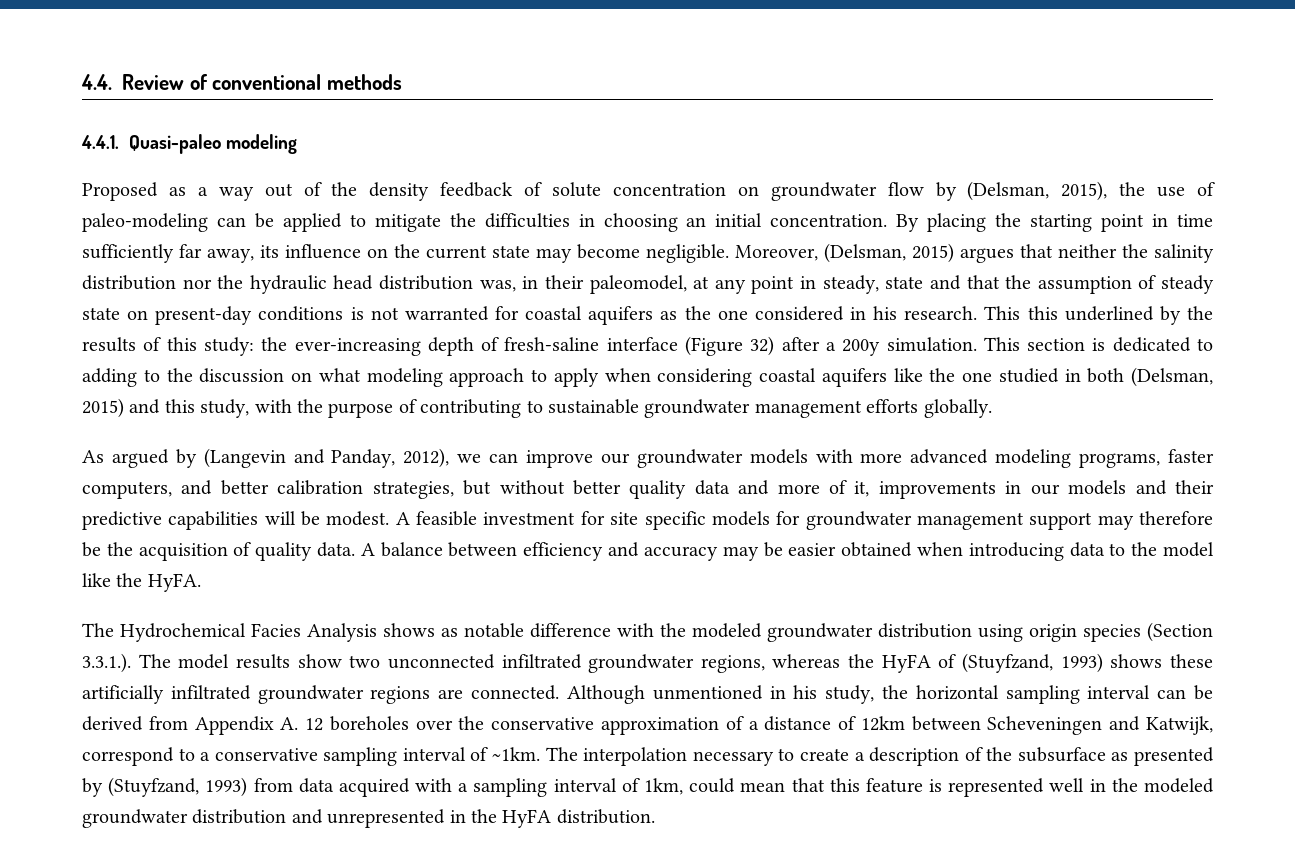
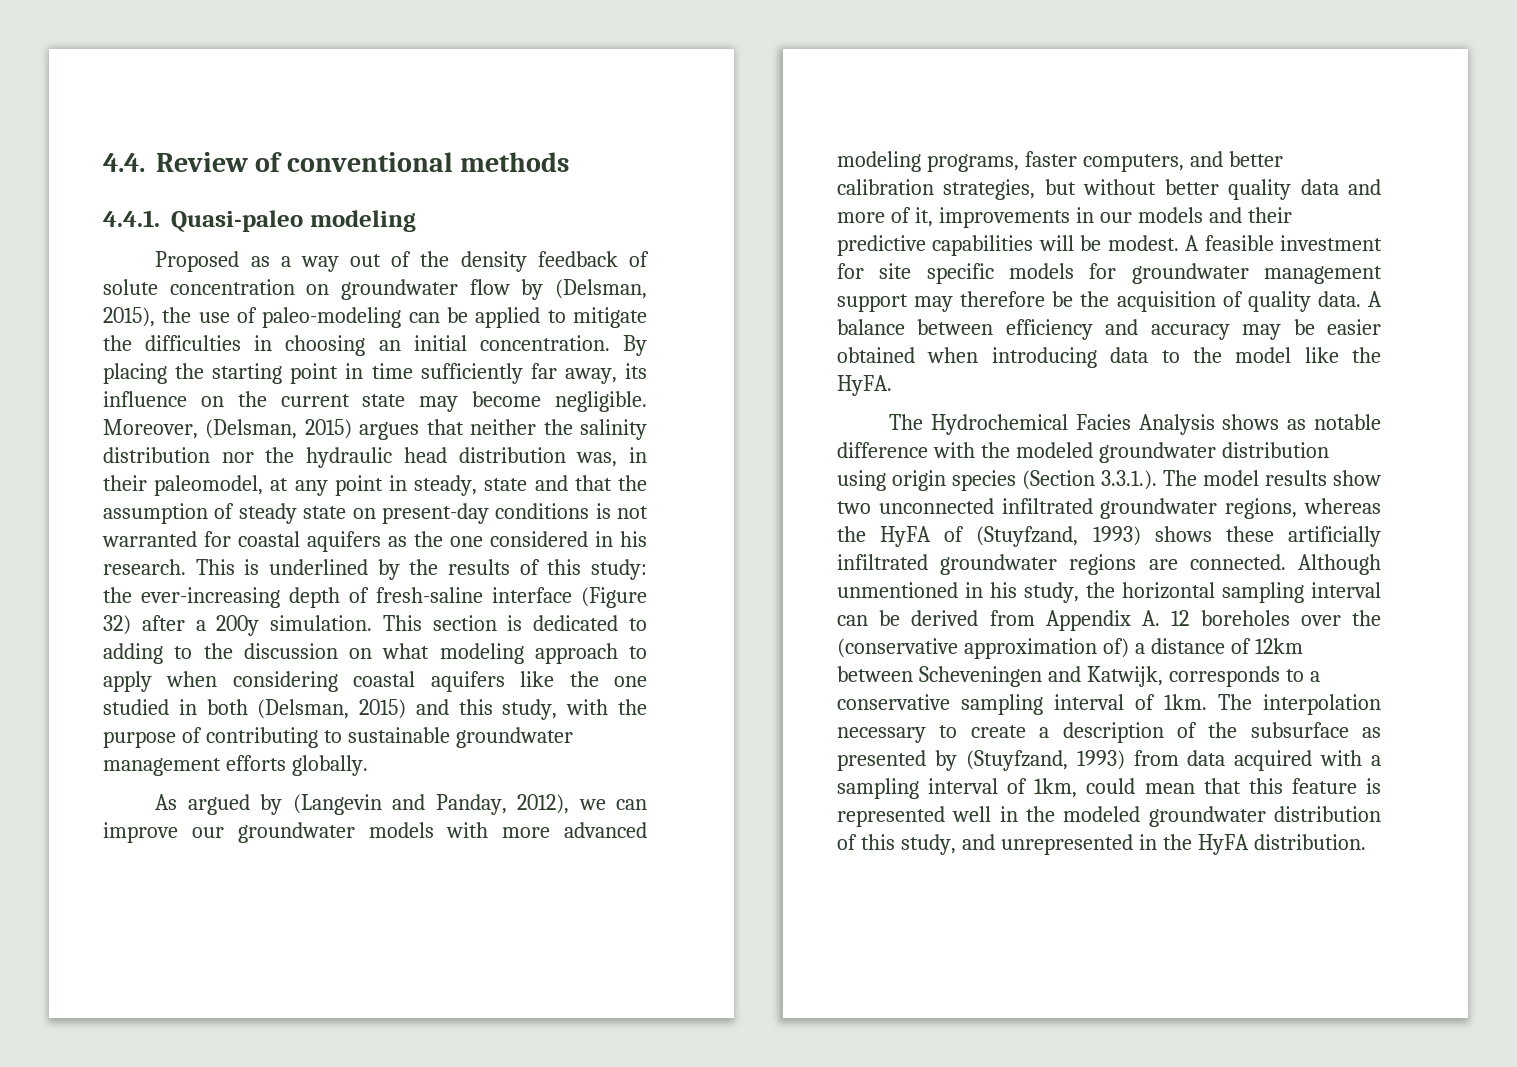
- This this underlined by the results of this study: the ever-increasing depth of fresh-saline interface (Figure 32) after a 200y simulation.
+ This is underlined by the results of this study: the ever-increasing depth of fresh-saline interface (Figure 32) after a 200y simulation.
- Although unmentioned in his study, the horizontal sampling interval can be derived from Appendix A. 12 boreholes over the conservative approximation of a distance of 12km between Scheveningen and Katwijk, correspond to a conservative sampling interval of ~1km.
+ Although unmentioned in his study, the horizontal sampling interval can be derived from Appendix A. 12 boreholes over the (conservative approximation of) a distance of 12km between Scheveningen and Katwijk, corresponds to a conservative sampling interval of 1km.
- The interpolation necessary to create a description of the subsurface as presented by (Stuyfzand, 1993) from data acquired with a sampling interval of 1km, could mean that this feature is represented well in the modeled groundwater distribution and unrepresented in the HyFA distribution.
+ The interpolation necessary to create a description of the subsurface as presented by (Stuyfzand, 1993) from data acquired with a sampling interval of 1km, could mean that this feature is represented well in the modeled groundwater distribution of this study, and unrepresented in the HyFA distribution.

